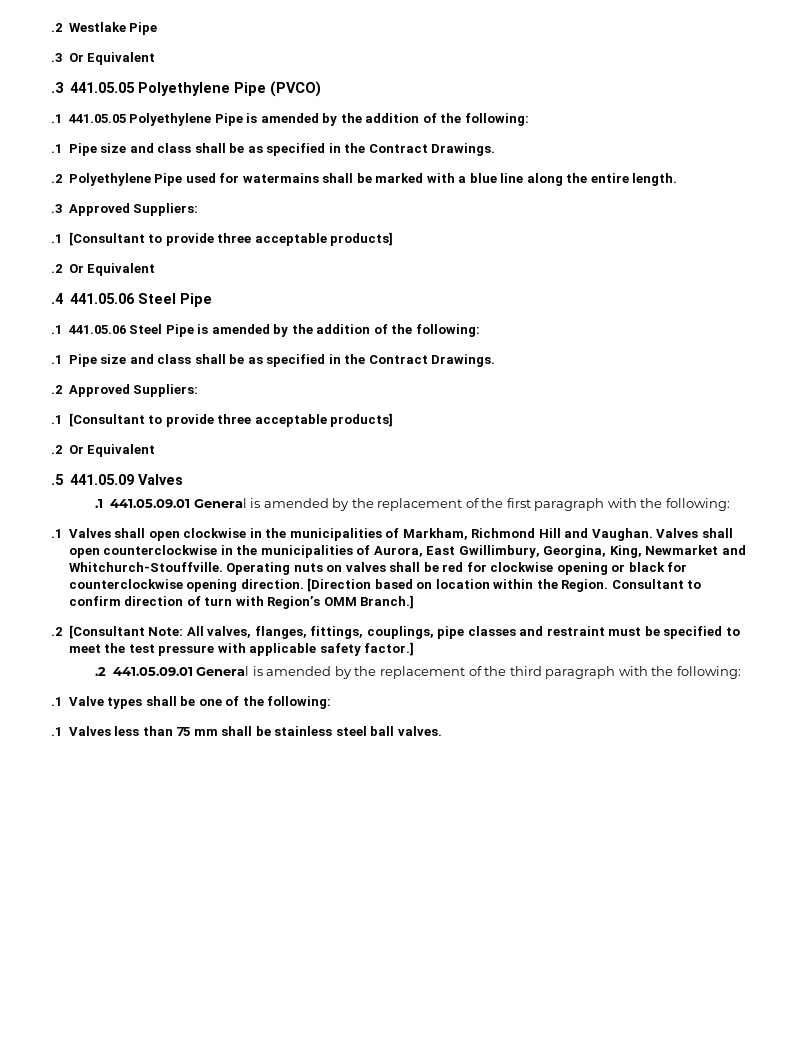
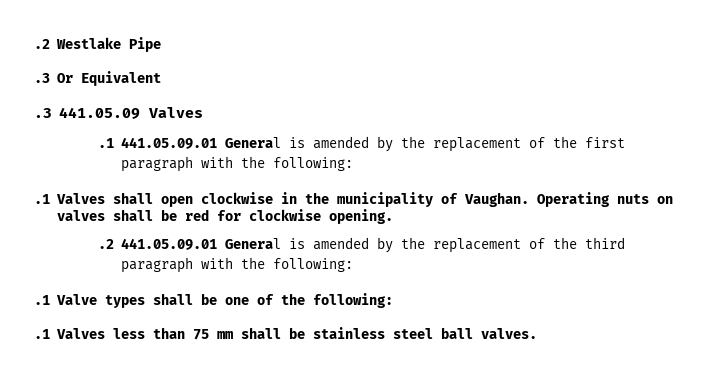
- .3 441.05.05 Polyethylene Pipe (PVCO)
- .1 441.05.05 Polyethylene Pipe is amended by the addition of the following:
- .1 Pipe size and class shall be as specified in the Contract Drawings.
- .2 Polyethylene Pipe used for watermains shall be marked with a blue line along the entire length.
- .3 Approved Suppliers:
- .1 [Consultant to provide three acceptable products]
- .2 Or Equivalent
- .4 441.05.06 Steel Pipe
- .1 441.05.06 Steel Pipe is amended by the addition of the following:
- .1 Pipe size and class shall be as specified in the Contract Drawings.
- .2 Approved Suppliers:
- .1 [Consultant to provide three acceptable products]
- .2 Or Equivalent
- .5 441.05.09 Valves
+ .3 441.05.09 Valves
- .1 Valves shall open clockwise in the municipalities of Markham, Richmond Hill and Vaughan. Valves shall open counterclockwise in the municipalities of Aurora, East Gwillimbury, Georgina, King, Newmarket and Whitchurch-Stouffville.
+ .1 Valves shall open clockwise in the municipality of Vaughan.
- Operating nuts on valves shall be red for clockwise opening or black for counterclockwise opening direction. [Direction based on location within the Region. Consultant to confirm direction of turn with Region’s OMM Branch.]
- .2 [Consultant Note: All valves, flanges, fittings, couplings, pipe classes and restraint must be specified to meet the test pressure with applicable safety factor.]
+ Operating nuts on valves shall be red for clockwise opening.

